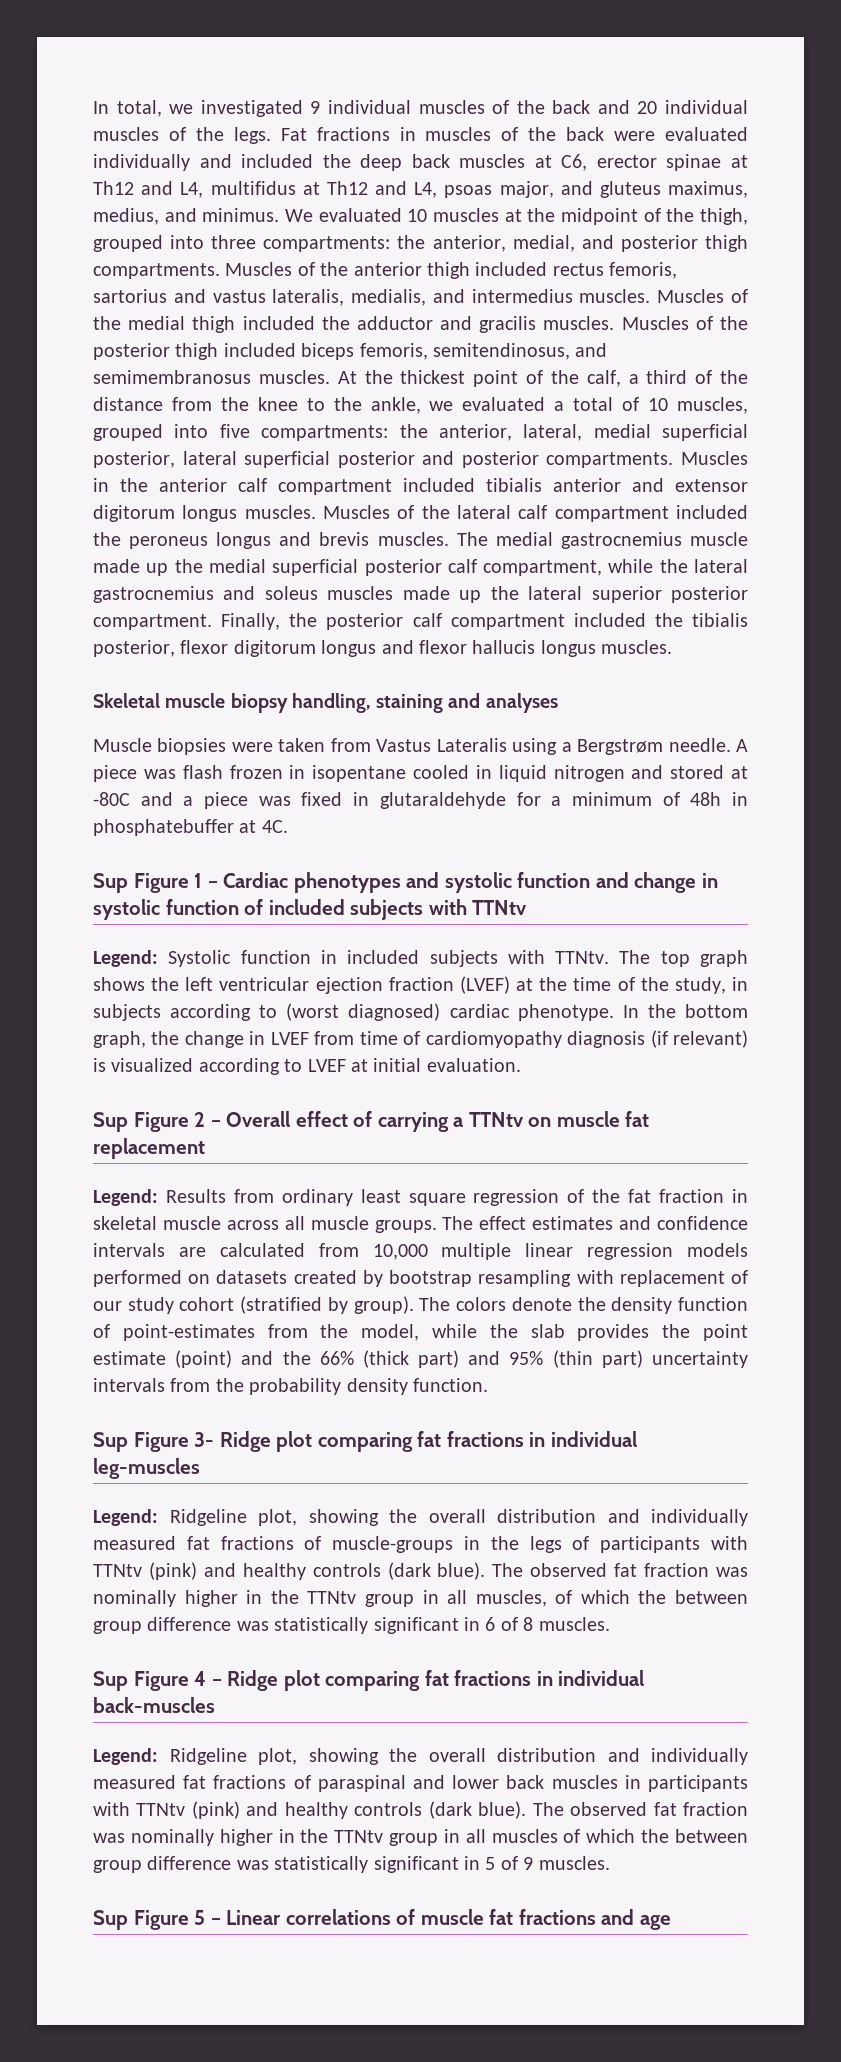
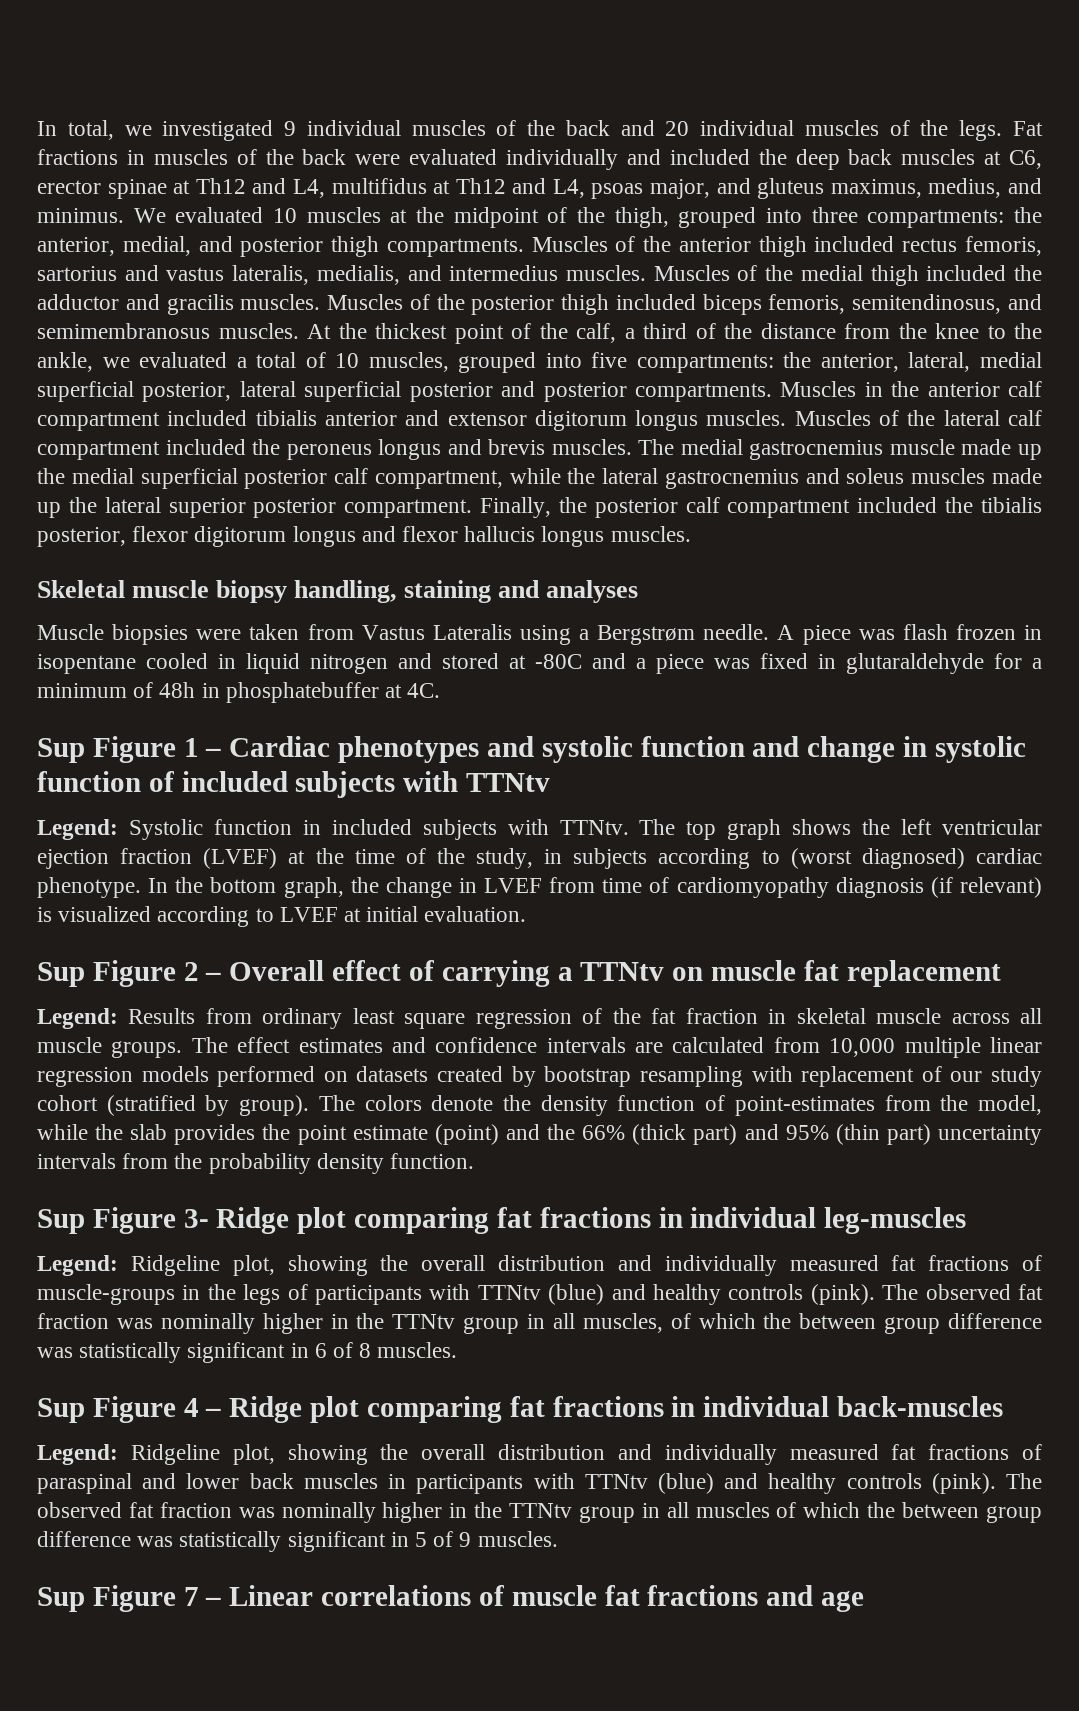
- Legend: Ridgeline plot, showing the overall distribution and individually measured fat fractions of muscle-groups in the legs of participants with TTNtv (pink) and healthy controls (dark blue).
+ Legend: Ridgeline plot, showing the overall distribution and individually measured fat fractions of muscle-groups in the legs of participants with TTNtv (blue) and healthy controls (pink).
- Legend: Ridgeline plot, showing the overall distribution and individually measured fat fractions of paraspinal and lower back muscles in participants with TTNtv (pink) and healthy controls (dark blue).
+ Legend: Ridgeline plot, showing the overall distribution and individually measured fat fractions of paraspinal and lower back muscles in participants with TTNtv (blue) and healthy controls (pink).
- Sup Figure 5 – Linear correlations of muscle fat fractions and age
+ Sup Figure 7 – Linear correlations of muscle fat fractions and age

